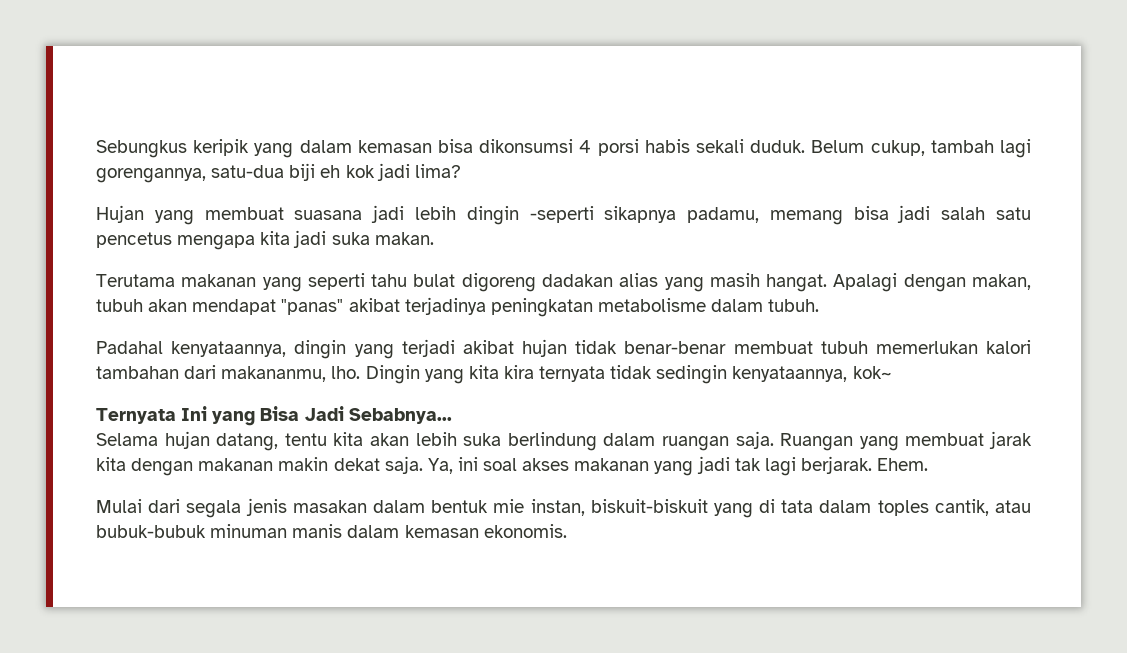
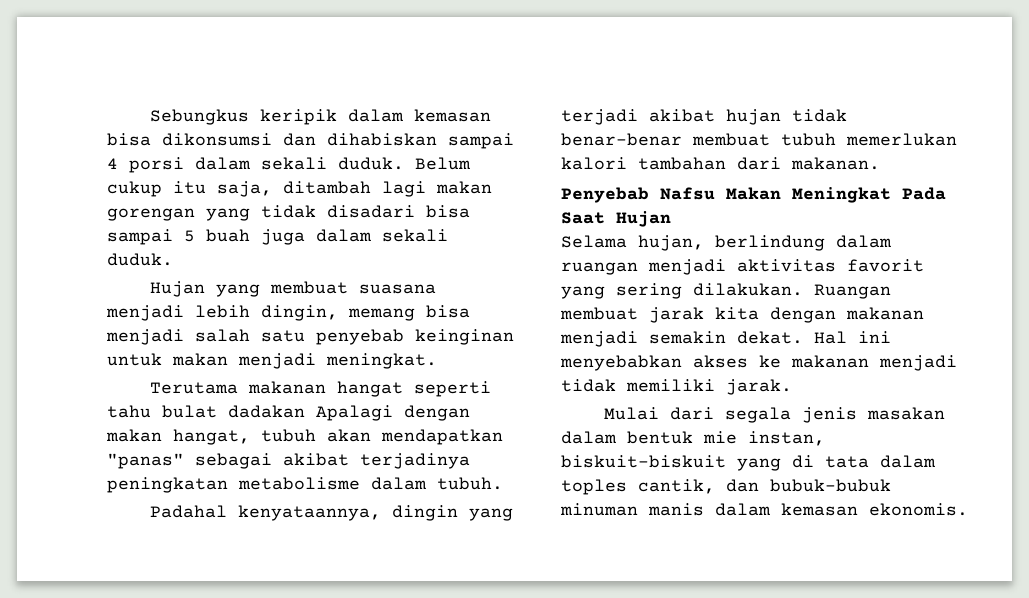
- Sebungkus keripik yang dalam kemasan bisa dikonsumsi 4 porsi habis sekali duduk.
+ Sebungkus keripik dalam kemasan bisa dikonsumsi dan dihabiskan sampai 4 porsi dalam sekali duduk.
- Belum cukup, tambah lagi gorengannya, satu-dua biji eh kok jadi lima?
- Hujan yang membuat suasana jadi lebih dingin -seperti sikapnya padamu, memang bisa jadi salah satu pencetus mengapa kita jadi suka makan.
+ Belum cukup itu saja, ditambah lagi makan gorengan yang tidak disadari bisa sampai 5 buah juga dalam sekali duduk.
+ Hujan yang membuat suasana menjadi lebih dingin, memang bisa menjadi salah satu penyebab keinginan untuk makan menjadi meningkat.
- Terutama makanan yang seperti tahu bulat digoreng dadakan alias yang masih hangat. Apalagi dengan makan, tubuh akan mendapat "panas" akibat terjadinya peningkatan metabolisme dalam tubuh.
+ Terutama makanan hangat seperti tahu bulat dadakan Apalagi dengan makan hangat, tubuh akan mendapatkan "panas" sebagai akibat terjadinya peningkatan metabolisme dalam tubuh.
- Padahal kenyataannya, dingin yang terjadi akibat hujan tidak benar-benar membuat tubuh memerlukan kalori tambahan dari makananmu, lho. Dingin yang kita kira ternyata tidak sedingin kenyataannya, kok~
- Ternyata Ini yang Bisa Jadi Sebabnya...
- Selama hujan datang, tentu kita akan lebih suka berlindung dalam ruangan saja. Ruangan yang membuat jarak kita dengan makanan makin dekat saja. Ya, ini soal akses makanan yang jadi tak lagi berjarak. Ehem.
+ Padahal kenyataannya, dingin yang terjadi akibat hujan tidak benar-benar membuat tubuh memerlukan kalori tambahan dari makanan.
+ Penyebab Nafsu Makan Meningkat Pada Saat Hujan
+ Selama hujan, berlindung dalam ruangan menjadi aktivitas favorit yang sering dilakukan. Ruangan membuat jarak kita dengan makanan menjadi semakin dekat. Hal ini menyebabkan akses ke makanan menjadi tidak memiliki jarak.
- Mulai dari segala jenis masakan dalam bentuk mie instan, biskuit-biskuit yang di tata dalam toples cantik, atau bubuk-bubuk minuman manis dalam kemasan ekonomis.
+ Mulai dari segala jenis masakan dalam bentuk mie instan, biskuit-biskuit yang di tata dalam toples cantik, dan bubuk-bubuk minuman manis dalam kemasan ekonomis.

